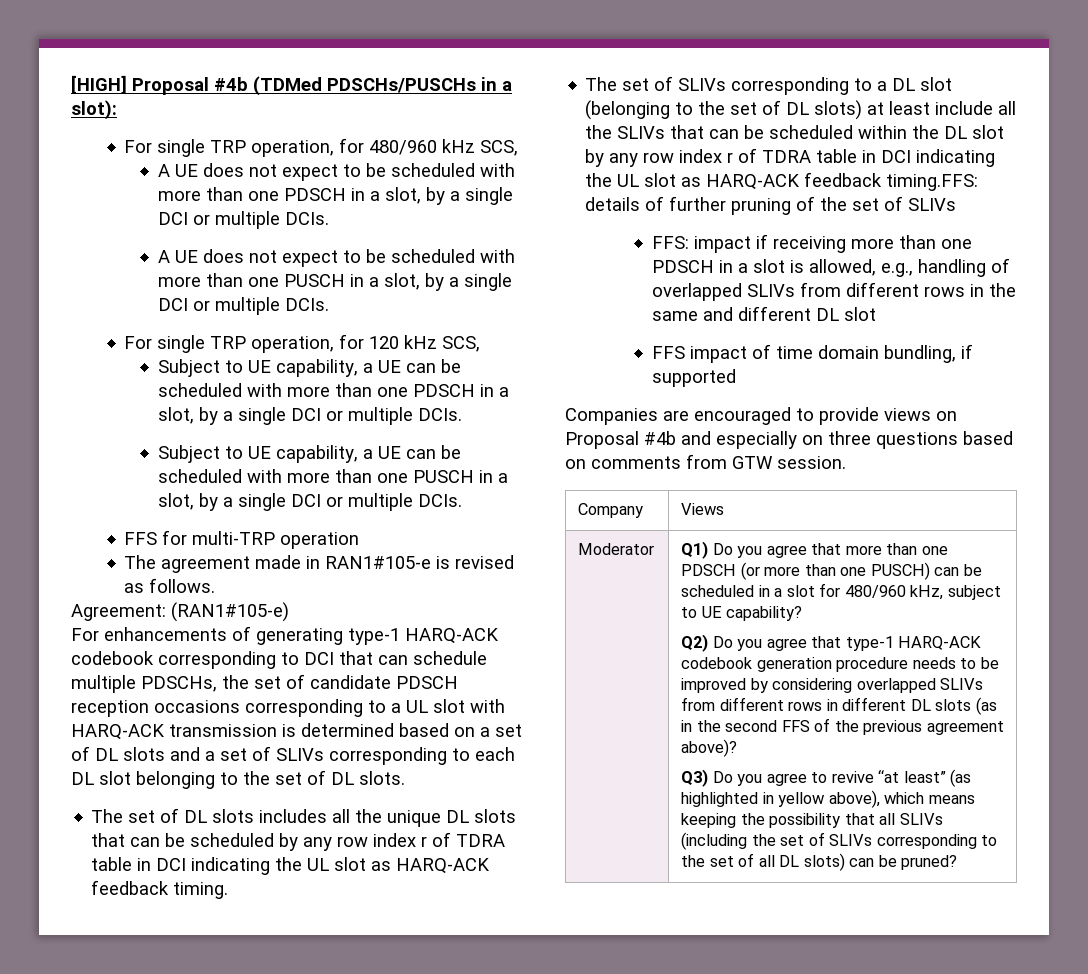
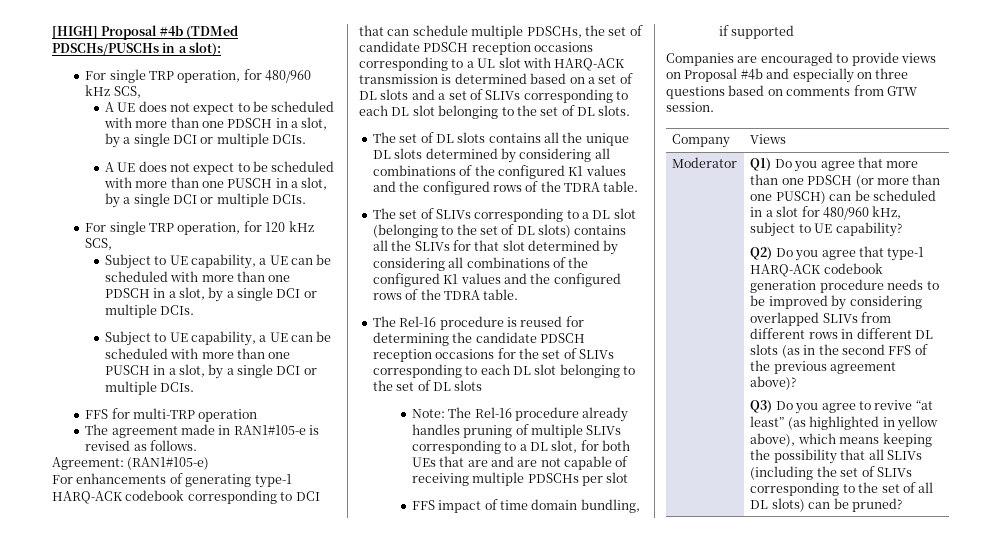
- The set of DL slots includes all the unique DL slots that can be scheduled by any row index r of TDRA table in DCI indicating the UL slot as HARQ-ACK feedback timing.
+ The set of DL slots contains all the unique DL slots determined by considering all combinations of the configured K1 values and the configured rows of the TDRA table.
- The set of SLIVs corresponding to a DL slot (belonging to the set of DL slots) at least include all the SLIVs that can be scheduled within the DL slot by any row index r of TDRA table in DCI indicating the UL slot as HARQ-ACK feedback timing.FFS: details of further pruning of the set of SLIVs
- FFS: impact if receiving more than one PDSCH in a slot is allowed, e.g., handling of overlapped SLIVs from different rows in the same and different DL slot
+ The set of SLIVs corresponding to a DL slot (belonging to the set of DL slots) contains all the SLIVs for that slot determined by considering all combinations of the configured K1 values and the configured rows of the TDRA table.
+ The Rel-16 procedure is reused for determining the candidate PDSCH reception occasions for the set of SLIVs corresponding to each DL slot belonging to the set of DL slots
+ Note: The Rel-16 procedure already handles pruning of multiple SLIVs corresponding to a DL slot, for both UEs that are and are not capable of receiving multiple PDSCHs per slot

